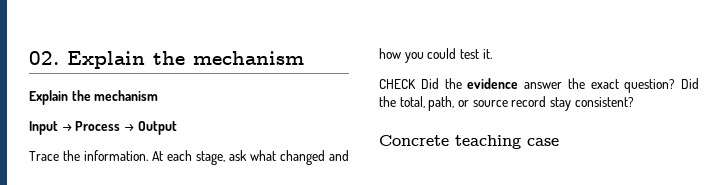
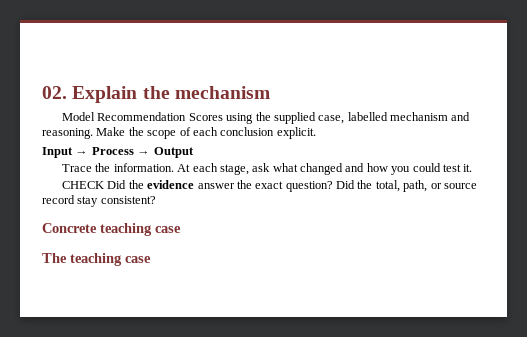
  02. Explain the mechanism
- Explain the mechanism
+ Model Recommendation Scores using the supplied case, labelled mechanism and reasoning. Make the scope of each conclusion explicit.
+ The teaching case

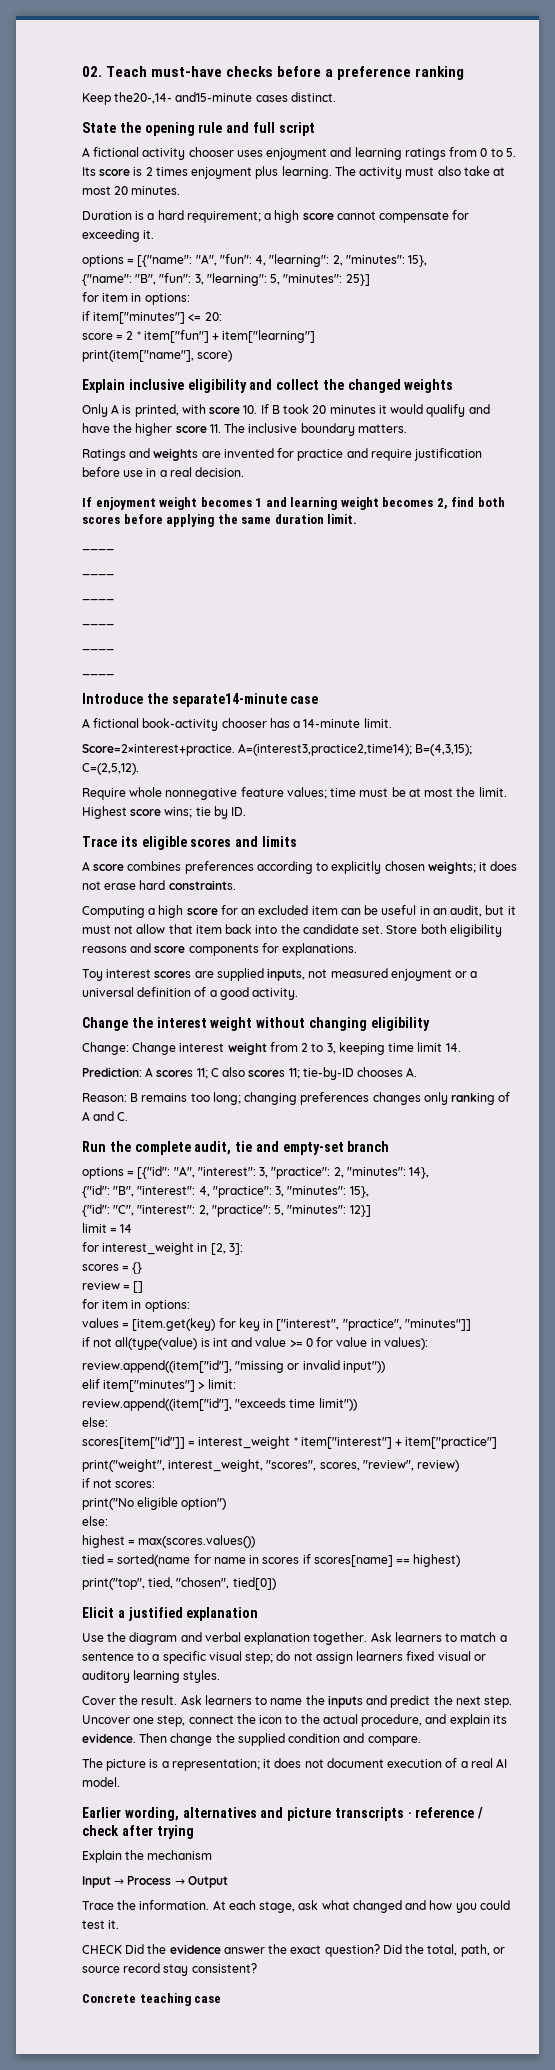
- 02. Explain the mechanism
- Model Recommendation Scores using the supplied case, labelled mechanism and reasoning. Make the scope of each conclusion explicit.
+ 02. Teach must-have checks before a preference ranking
+ Keep the20-,14- and15-minute cases distinct.
+ State the opening rule and full script
+ A fictional activity chooser uses enjoyment and learning ratings from 0 to 5. Its score is 2 times enjoyment plus learning. The activity must also take at most 20 minutes.
+ Duration is a hard requirement; a high score cannot compensate for exceeding it.
+ options = [{"name": "A", "fun": 4, "learning": 2, "minutes": 15},
+ {"name": "B", "fun": 3, "learning": 5, "minutes": 25}]
+ for item in options:
+ if item["minutes"] <= 20:
+ score = 2 * item["fun"] + item["learning"]
+ print(item["name"], score)
+ Explain inclusive eligibility and collect the changed weights
+ Only A is printed, with score 10. If B took 20 minutes it would qualify and have the higher score 11. The inclusive boundary matters.
+ Ratings and weights are invented for practice and require justification before use in a real decision.
+ If enjoyment weight becomes 1 and learning weight becomes 2, find both scores before applying the same duration limit.
+ ____
+ ____
+ ____
+ ____
+ ____
+ ____
+ Introduce the separate14-minute case
+ A fictional book-activity chooser has a 14-minute limit.
+ Score=2×interest+practice. A=(interest3,practice2,time14); B=(4,3,15); C=(2,5,12).
+ Require whole nonnegative feature values; time must be at most the limit. Highest score wins; tie by ID.
+ Trace its eligible scores and limits
+ A score combines preferences according to explicitly chosen weights; it does not erase hard constraints.
+ Computing a high score for an excluded item can be useful in an audit, but it must not allow that item back into the candidate set. Store both eligibility reasons and score components for explanations.
+ Toy interest scores are supplied inputs, not measured enjoyment or a universal definition of a good activity.
+ Change the interest weight without changing eligibility
+ Change: Change interest weight from 2 to 3, keeping time limit 14.
+ Prediction: A scores 11; C also scores 11; tie-by-ID chooses A.
+ Reason: B remains too long; changing preferences changes only ranking of A and C.
+ Run the complete audit, tie and empty-set branch
+ options = [{"id": "A", "interest": 3, "practice": 2, "minutes": 14},
+ {"id": "B", "interest": 4, "practice": 3, "minutes": 15},
+ {"id": "C", "interest": 2, "practice": 5, "minutes": 12}]
+ limit = 14
+ for interest_weight in [2, 3]:
+ scores = {}
+ review = []
+ for item in options:
+ values = [item.get(key) for key in ["interest", "practice", "minutes"]]
+ if not all(type(value) is int and value >= 0 for value in values):
+ review.append((item["id"], "missing or invalid input"))
+ elif item["minutes"] > limit:
+ review.append((item["id"], "exceeds time limit"))
+ else:
+ scores[item["id"]] = interest_weight * item["interest"] + item["practice"]
+ print("weight", interest_weight, "scores", scores, "review", review)
+ if not scores:
+ print("No eligible option")
+ else:
+ highest = max(scores.values())
+ tied = sorted(name for name in scores if scores[name] == highest)
+ print("top", tied, "chosen", tied[0])
+ Elicit a justified explanation
+ Use the diagram and verbal explanation together. Ask learners to match a sentence to a specific visual step; do not assign learners fixed visual or auditory learning styles.
+ Cover the result. Ask learners to name the inputs and predict the next step. Uncover one step, connect the icon to the actual procedure, and explain its evidence. Then change the supplied condition and compare.
+ The picture is a representation; it does not document execution of a real AI model.
+ Earlier wording, alternatives and picture transcripts · reference / check after trying
+ Explain the mechanism
- The teaching case

